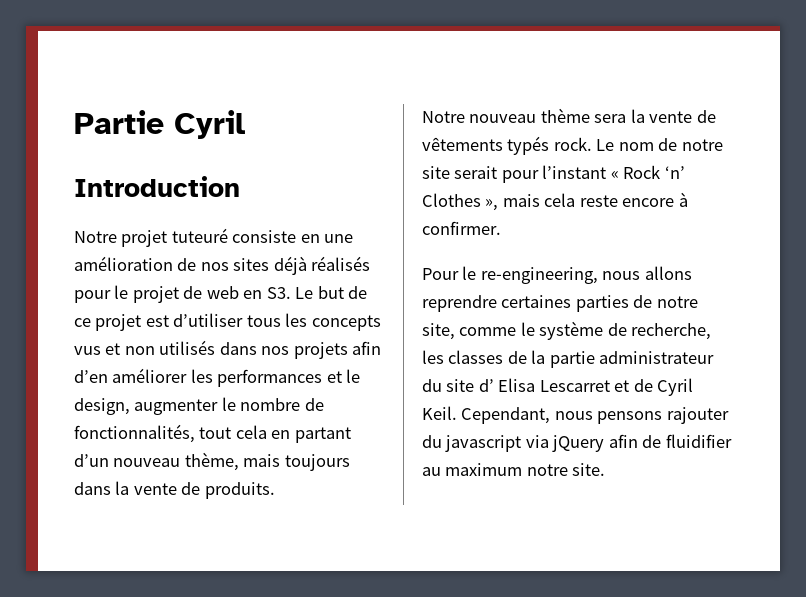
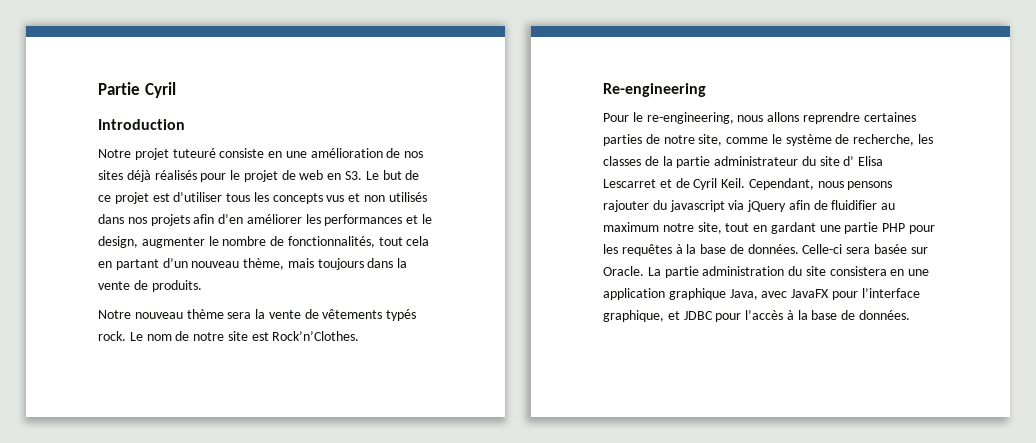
- Le nom de notre site serait pour l’instant « Rock ‘n’ Clothes », mais cela reste encore à confirmer.
+ Le nom de notre site est Rock’n’Clothes.
+ Re-engineering
- Cependant, nous pensons rajouter du javascript via jQuery afin de fluidifier au maximum notre site.
+ Cependant, nous pensons rajouter du javascript via jQuery afin de fluidifier au maximum notre site, tout en gardant une partie PHP pour les requêtes à la base de données. Celle-ci sera basée sur Oracle. La partie administration du site consistera en une application graphique Java, avec JavaFX pour l’interface graphique, et JDBC pour l’accès à la base de données.

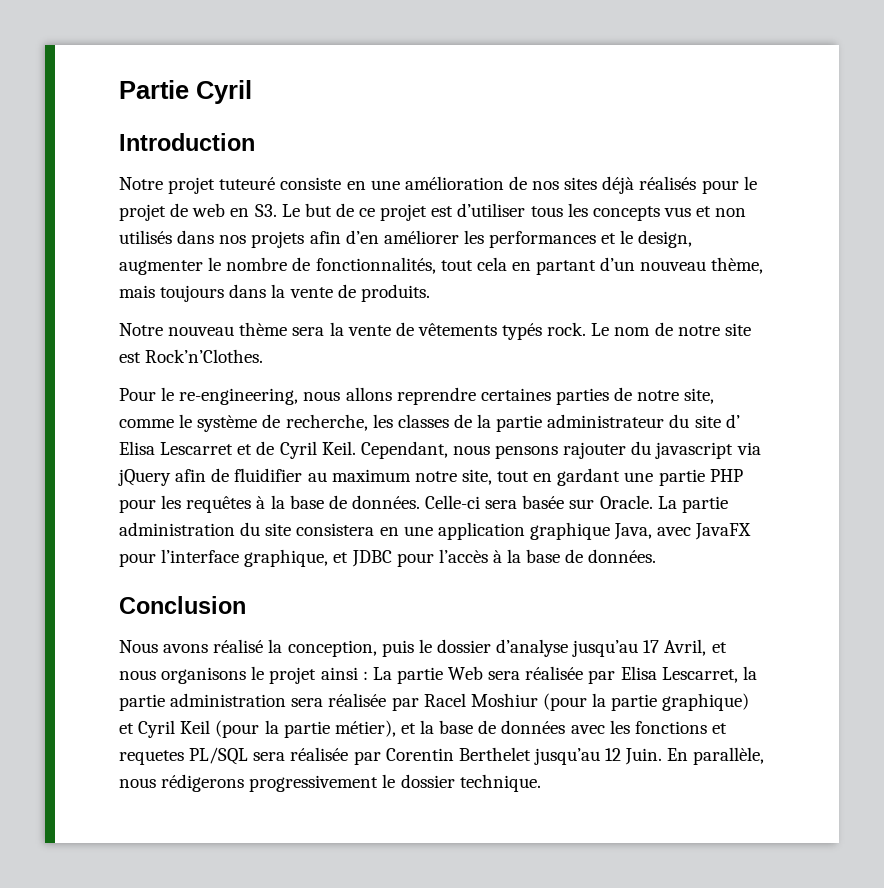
- Re-engineering
+ Conclusion
+ Nous avons réalisé la conception, puis le dossier d’analyse jusqu’au 17 Avril, et nous organisons le projet ainsi : La partie Web sera réalisée par Elisa Lescarret, la partie administration sera réalisée par Racel Moshiur (pour la partie graphique) et Cyril Keil (pour la partie métier), et la base de données avec les fonctions et requetes PL/SQL sera réalisée par Corentin Berthelet jusqu’au 12 Juin. En parallèle, nous rédigerons progressivement le dossier technique.

